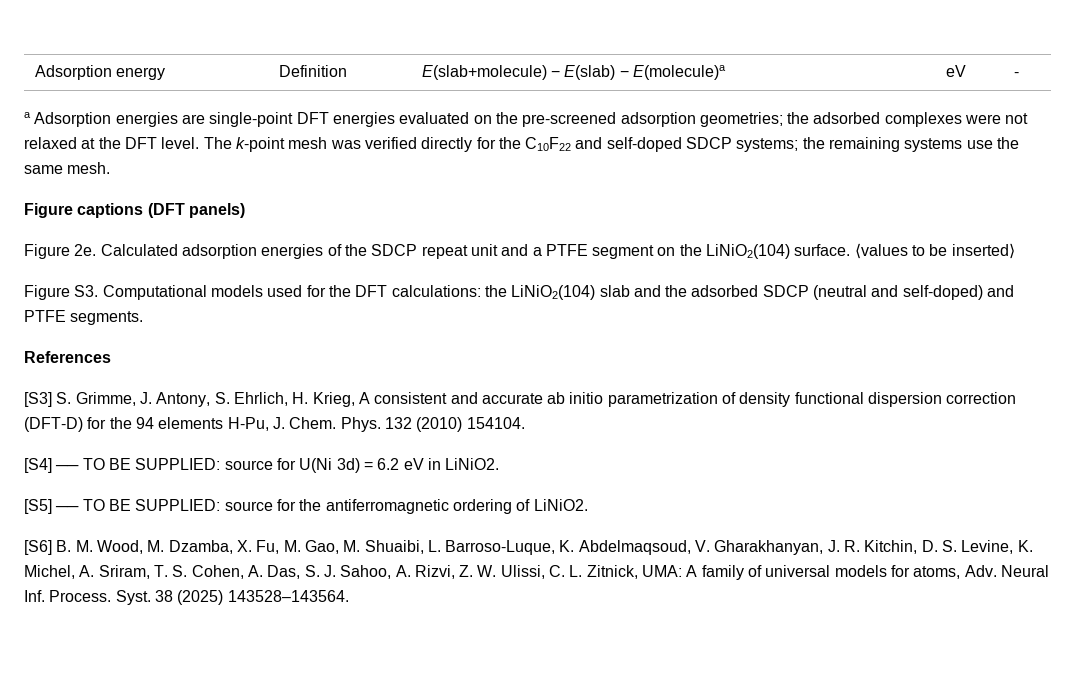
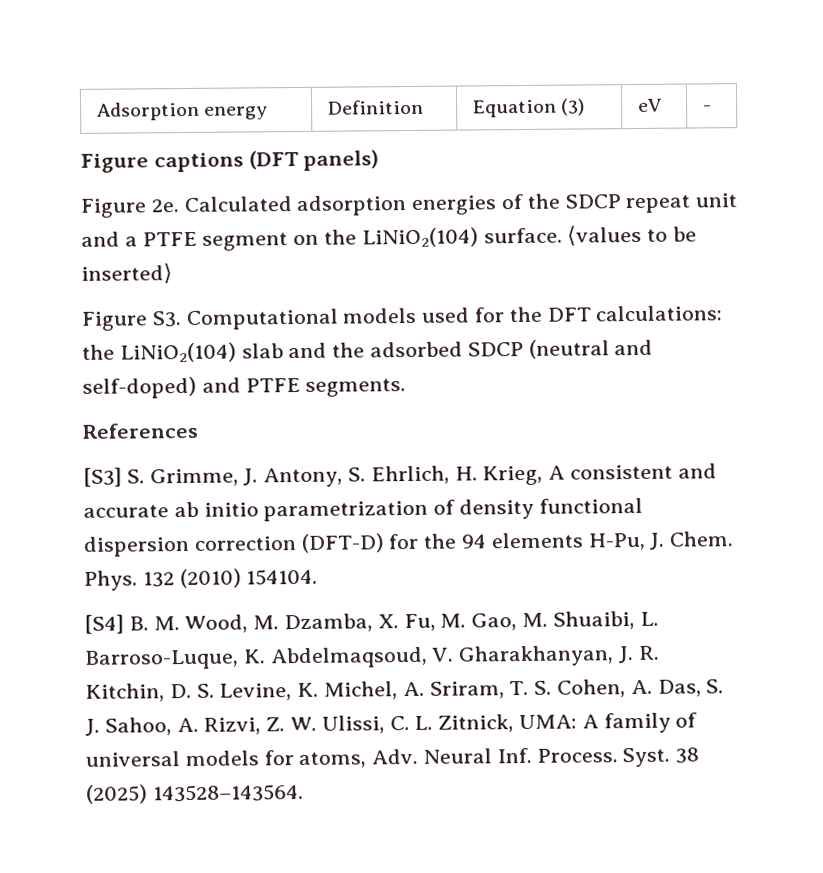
- Adsorption energy | Definition | E(slab+molecule) − E(slab) − E(molecule)a | eV | -
- a Adsorption energies are single-point DFT energies evaluated on the pre-screened adsorption geometries; the adsorbed complexes were not relaxed at the DFT level. The k-point mesh was verified directly for the C10F22 and self-doped SDCP systems; the remaining systems use the same mesh.
+ Adsorption energy | Definition | Equation (3) | eV | -
- [S4] ── TO BE SUPPLIED: source for U(Ni 3d) = 6.2 eV in LiNiO2.
- [S5] ── TO BE SUPPLIED: source for the antiferromagnetic ordering of LiNiO2.
- [S6] B. M. Wood, M. Dzamba, X. Fu, M. Gao, M. Shuaibi, L. Barroso-Luque, K. Abdelmaqsoud, V. Gharakhanyan, J. R. Kitchin, D. S. Levine, K. Michel, A. Sriram, T. S. Cohen, A. Das, S. J. Sahoo, A. Rizvi, Z. W. Ulissi, C. L. Zitnick, UMA: A family of universal models for atoms, Adv. Neural Inf. Process.
+ [S4] B. M. Wood, M. Dzamba, X. Fu, M. Gao, M. Shuaibi, L. Barroso-Luque, K. Abdelmaqsoud, V. Gharakhanyan, J. R. Kitchin, D. S. Levine, K. Michel, A. Sriram, T. S. Cohen, A. Das, S. J. Sahoo, A. Rizvi, Z. W. Ulissi, C. L. Zitnick, UMA: A family of universal models for atoms, Adv. Neural Inf. Process.

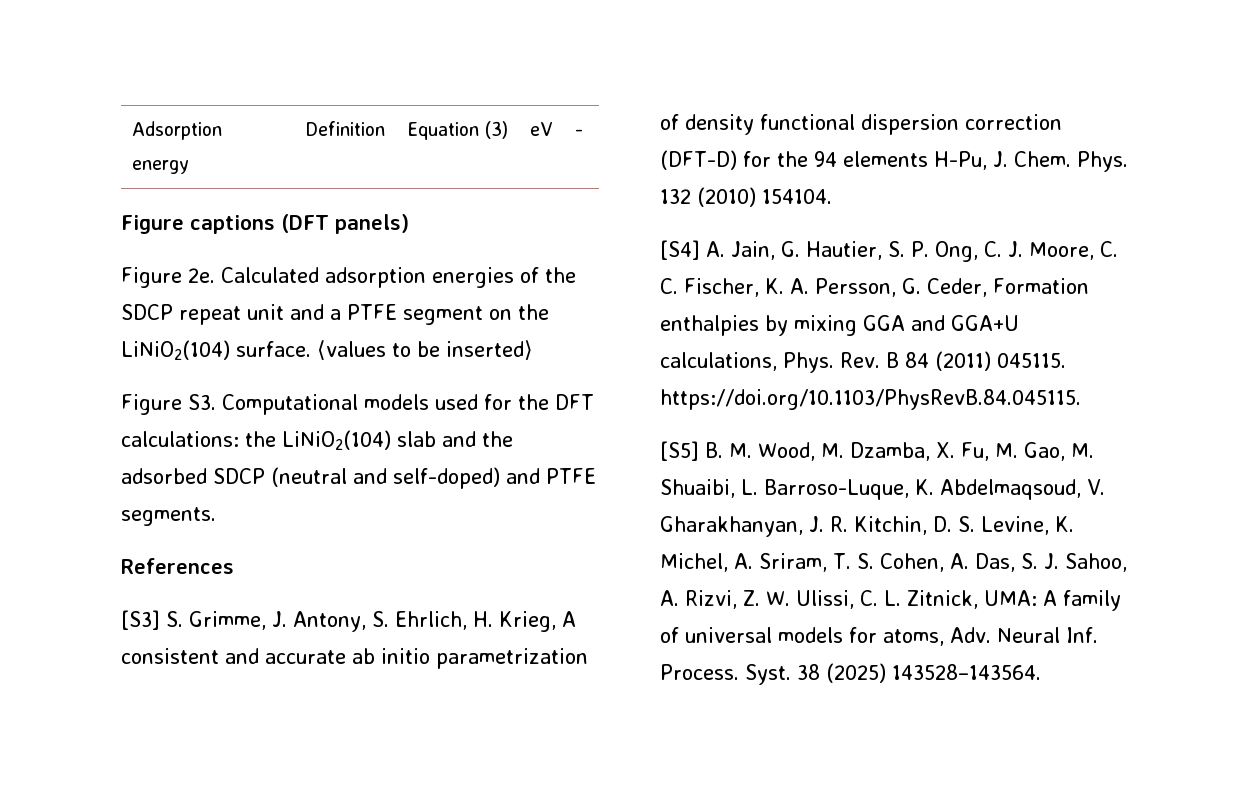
- [S4] B. M. Wood, M. Dzamba, X. Fu, M. Gao, M. Shuaibi, L. Barroso-Luque, K. Abdelmaqsoud, V. Gharakhanyan, J. R. Kitchin, D. S. Levine, K. Michel, A. Sriram, T. S. Cohen, A. Das, S. J. Sahoo, A. Rizvi, Z. W. Ulissi, C. L. Zitnick, UMA: A family of universal models for atoms, Adv. Neural Inf. Process.
+ [S4] A. Jain, G. Hautier, S. P. Ong, C. J. Moore, C. C. Fischer, K. A. Persson, G. Ceder, Formation enthalpies by mixing GGA and GGA+U calculations, Phys. Rev. B 84 (2011) 045115. https://doi.org/10.1103/PhysRevB.84.045115.
+ [S5] B. M. Wood, M. Dzamba, X. Fu, M. Gao, M. Shuaibi, L. Barroso-Luque, K. Abdelmaqsoud, V. Gharakhanyan, J. R. Kitchin, D. S. Levine, K. Michel, A. Sriram, T. S. Cohen, A. Das, S. J. Sahoo, A. Rizvi, Z. W. Ulissi, C. L. Zitnick, UMA: A family of universal models for atoms, Adv. Neural Inf. Process.

